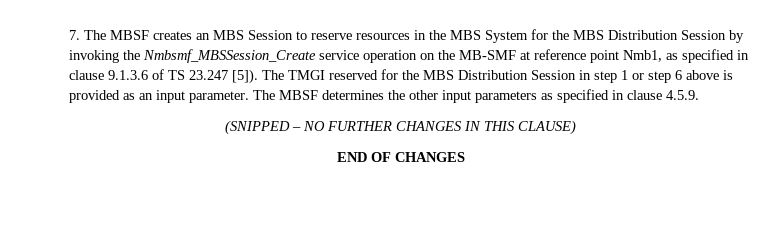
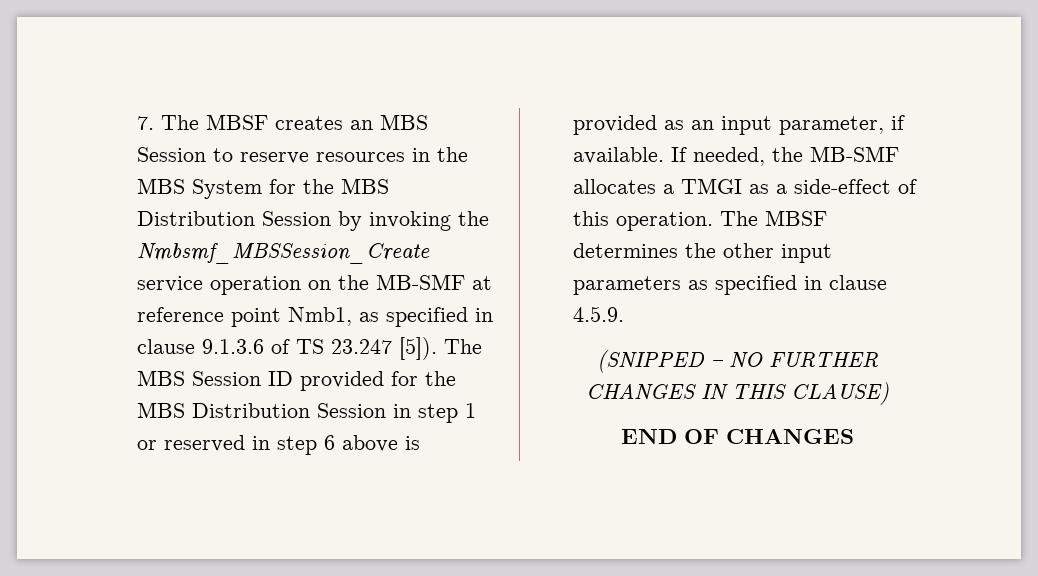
- The TMGI reserved for the MBS Distribution Session in step 1 or step 6 above is provided as an input parameter.
+ The MBS Session ID provided for the MBS Distribution Session in step 1 or reserved in step 6 above is provided as an input parameter, if available. If needed, the MB-SMF allocates a TMGI as a side-effect of this operation.

